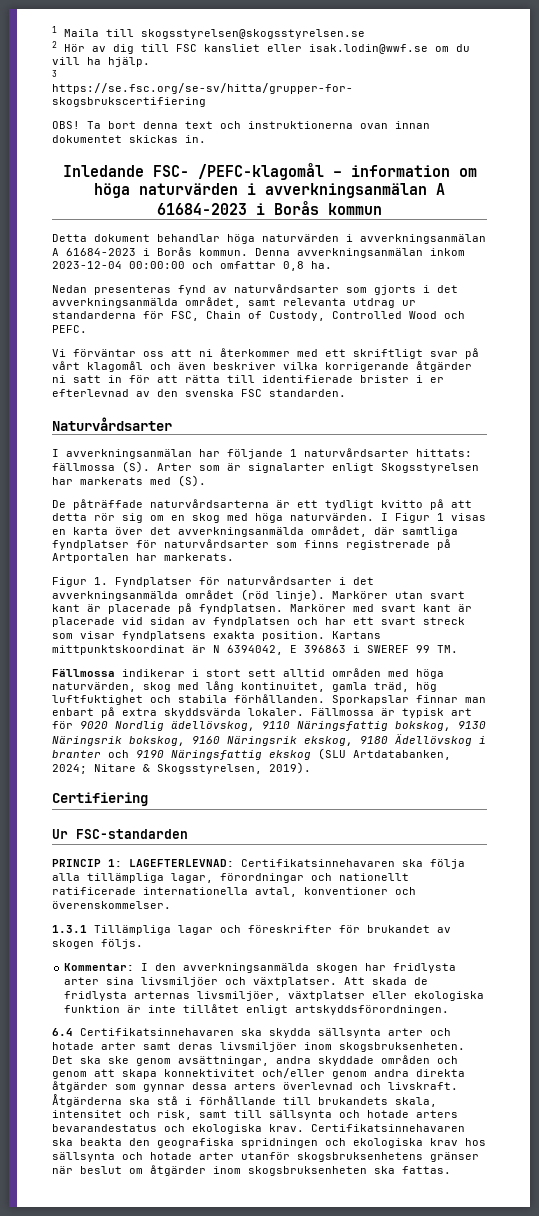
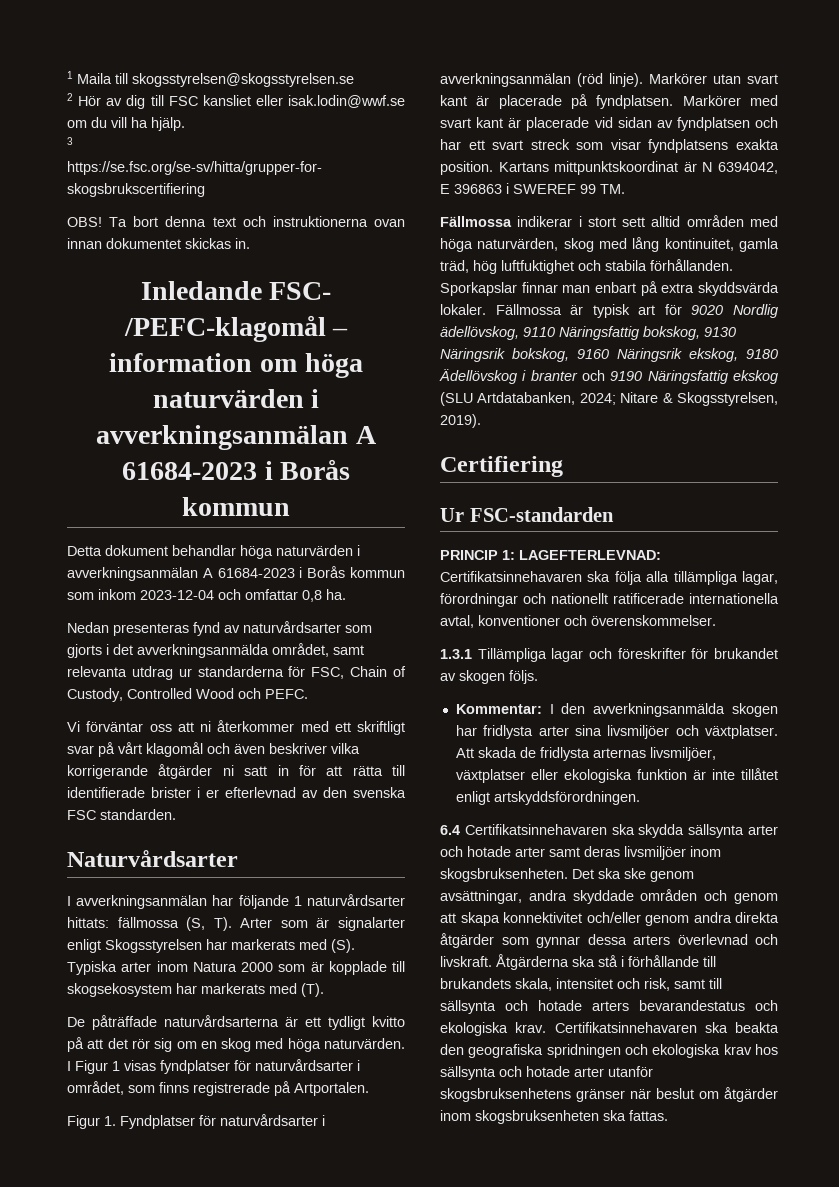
- Detta dokument behandlar höga naturvärden i avverkningsanmälan A 61684-2023 i Borås kommun. Denna avverkningsanmälan inkom 2023-12-04 00:00:00 och omfattar 0,8 ha.
+ Detta dokument behandlar höga naturvärden i avverkningsanmälan A 61684-2023 i Borås kommun som inkom 2023-12-04 och omfattar 0,8 ha.
- I avverkningsanmälan har följande 1 naturvårdsarter hittats: fällmossa (S). Arter som är signalarter enligt Skogsstyrelsen har markerats med (S).
+ I avverkningsanmälan har följande 1 naturvårdsarter hittats: fällmossa (S, T). Arter som är signalarter enligt Skogsstyrelsen har markerats med (S). Typiska arter inom Natura 2000 som är kopplade till skogsekosystem har markerats med (T).
- De påträffade naturvårdsarterna är ett tydligt kvitto på att detta rör sig om en skog med höga naturvärden.
+ De påträffade naturvårdsarterna är ett tydligt kvitto på att det rör sig om en skog med höga naturvärden.
- I Figur 1 visas en karta över det avverkningsanmälda området, där samtliga fyndplatser för naturvårdsarter som finns registrerade på Artportalen har markerats.
+ I Figur 1 visas fyndplatser för naturvårdsarter i området, som finns registrerade på Artportalen.
- Figur 1. Fyndplatser för naturvårdsarter i det avverkningsanmälda området (röd linje).
+ Figur 1. Fyndplatser för naturvårdsarter i avverkningsanmälan (röd linje).

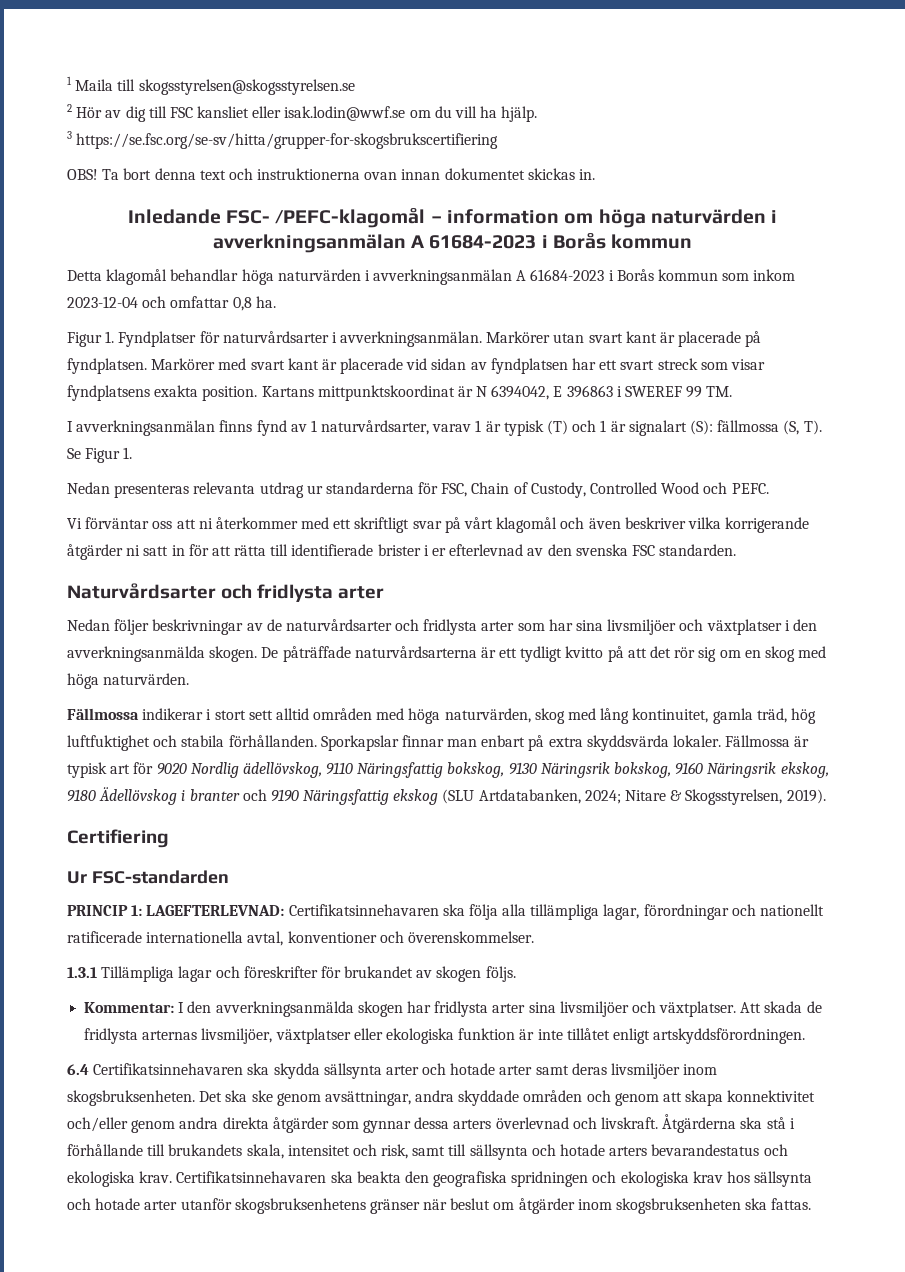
- Detta dokument behandlar höga naturvärden i avverkningsanmälan A 61684-2023 i Borås kommun som inkom 2023-12-04 och omfattar 0,8 ha.
+ Detta klagomål behandlar höga naturvärden i avverkningsanmälan A 61684-2023 i Borås kommun som inkom 2023-12-04 och omfattar 0,8 ha.
- Nedan presenteras fynd av naturvårdsarter som gjorts i det avverkningsanmälda området, samt relevanta utdrag ur standarderna för FSC, Chain of Custody, Controlled Wood och PEFC.
+ Figur 1. Fyndplatser för naturvårdsarter i avverkningsanmälan. Markörer utan svart kant är placerade på fyndplatsen. Markörer med svart kant är placerade vid sidan av fyndplatsen har ett svart streck som visar fyndplatsens exakta position. Kartans mittpunktskoordinat är N 6394042, E 396863 i SWEREF 99 TM.
+ I avverkningsanmälan finns fynd av 1 naturvårdsarter, varav 1 är typisk (T) och 1 är signalart (S): fällmossa (S, T). Se Figur 1.
+ Nedan presenteras relevanta utdrag ur standarderna för FSC, Chain of Custody, Controlled Wood och PEFC.
- Naturvårdsarter
- I avverkningsanmälan har följande 1 naturvårdsarter hittats: fällmossa (S, T). Arter som är signalarter enligt Skogsstyrelsen har markerats med (S). Typiska arter inom Natura 2000 som är kopplade till skogsekosystem har markerats med (T).
- De påträffade naturvårdsarterna är ett tydligt kvitto på att det rör sig om en skog med höga naturvärden. I Figur 1 visas fyndplatser för naturvårdsarter i området, som finns registrerade på Artportalen.
- Figur 1. Fyndplatser för naturvårdsarter i avverkningsanmälan (röd linje). Markörer utan svart kant är placerade på fyndplatsen. Markörer med svart kant är placerade vid sidan av fyndplatsen och har ett svart streck som visar fyndplatsens exakta position. Kartans mittpunktskoordinat är N 6394042, E 396863 i SWEREF 99 TM.
+ Naturvårdsarter och fridlysta arter
+ Nedan följer beskrivningar av de naturvårdsarter och fridlysta arter som har sina livsmiljöer och växtplatser i den avverkningsanmälda skogen. De påträffade naturvårdsarterna är ett tydligt kvitto på att det rör sig om en skog med höga naturvärden.

